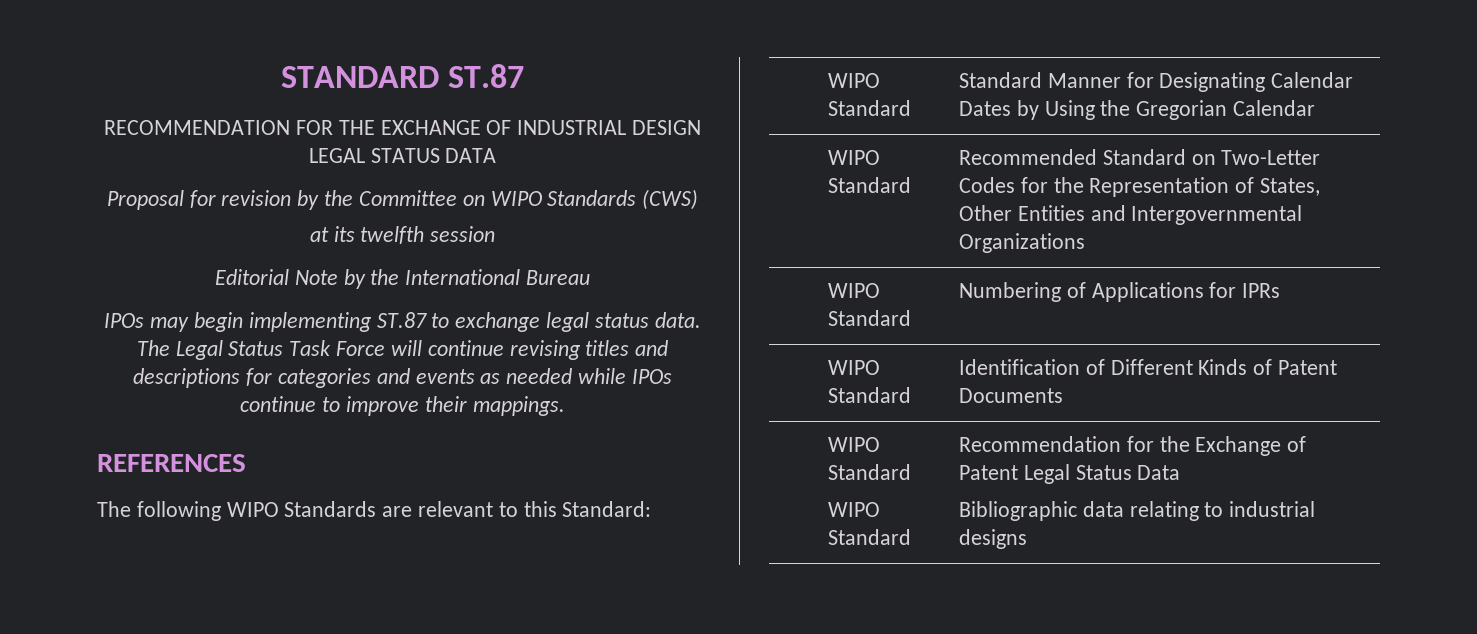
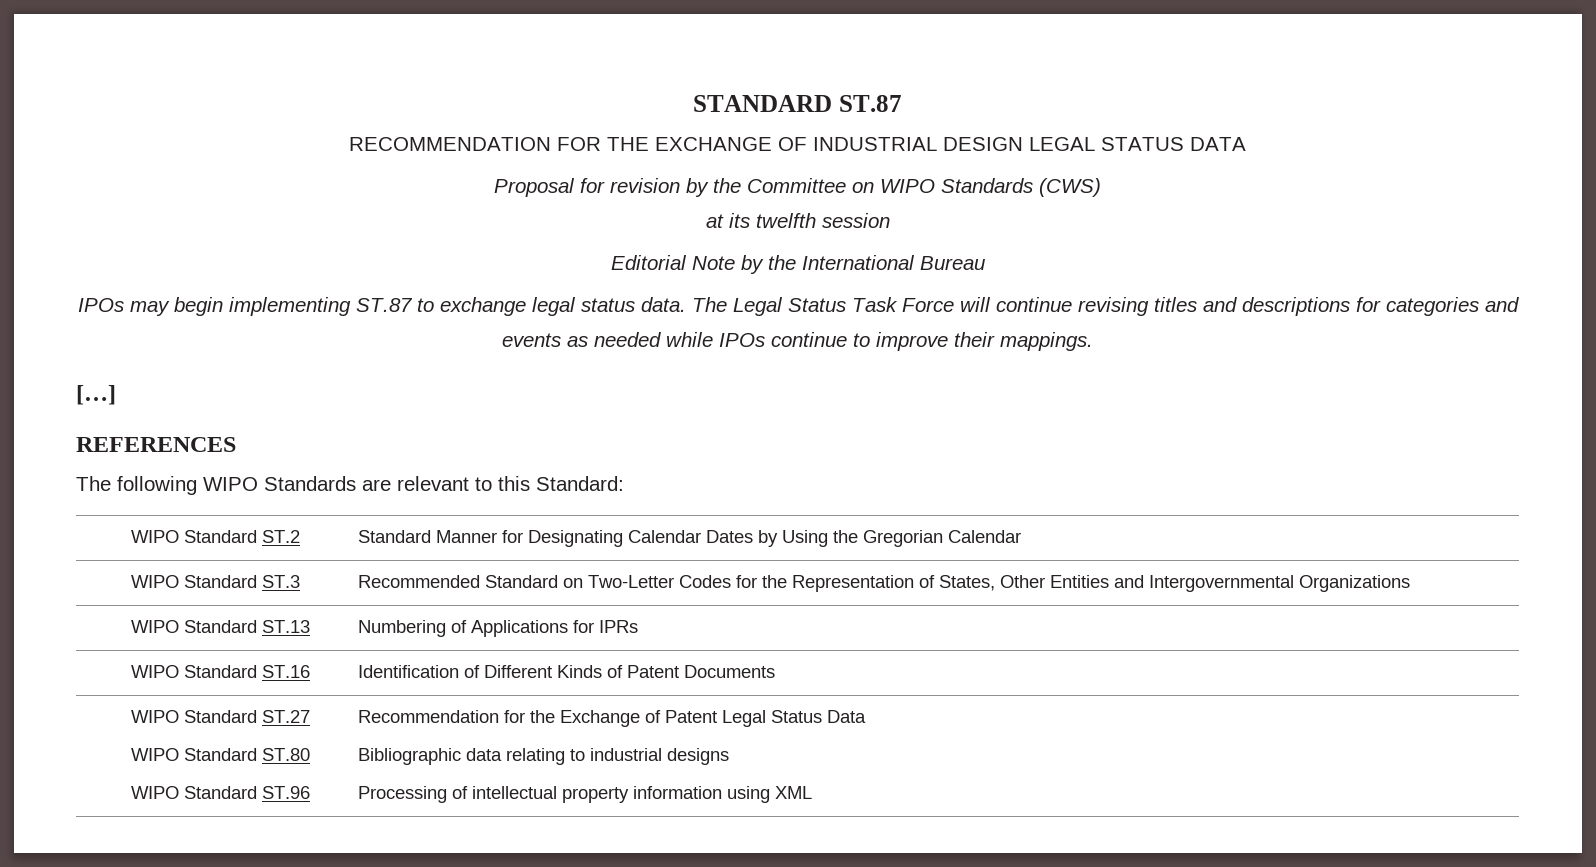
+ […]
- WIPO Standard | Standard Manner for Designating Calendar Dates by Using the Gregorian Calendar
+ WIPO Standard ST.2 | Standard Manner for Designating Calendar Dates by Using the Gregorian Calendar
- WIPO Standard | Recommended Standard on Two-Letter Codes for the Representation of States, Other Entities and Intergovernmental Organizations
+ WIPO Standard ST.3 | Recommended Standard on Two-Letter Codes for the Representation of States, Other Entities and Intergovernmental Organizations
- WIPO Standard | Numbering of Applications for IPRs
+ WIPO Standard ST.13 | Numbering of Applications for IPRs
- WIPO Standard | Identification of Different Kinds of Patent Documents
- WIPO Standard
- WIPO Standard | Recommendation for the Exchange of Patent Legal Status Data
+ WIPO Standard ST.16 | Identification of Different Kinds of Patent Documents
+ WIPO Standard ST.27
+ WIPO Standard ST.80
+ WIPO Standard ST.96 | Recommendation for the Exchange of Patent Legal Status Data
  Bibliographic data relating to industrial designs
+ Processing of intellectual property information using XML

